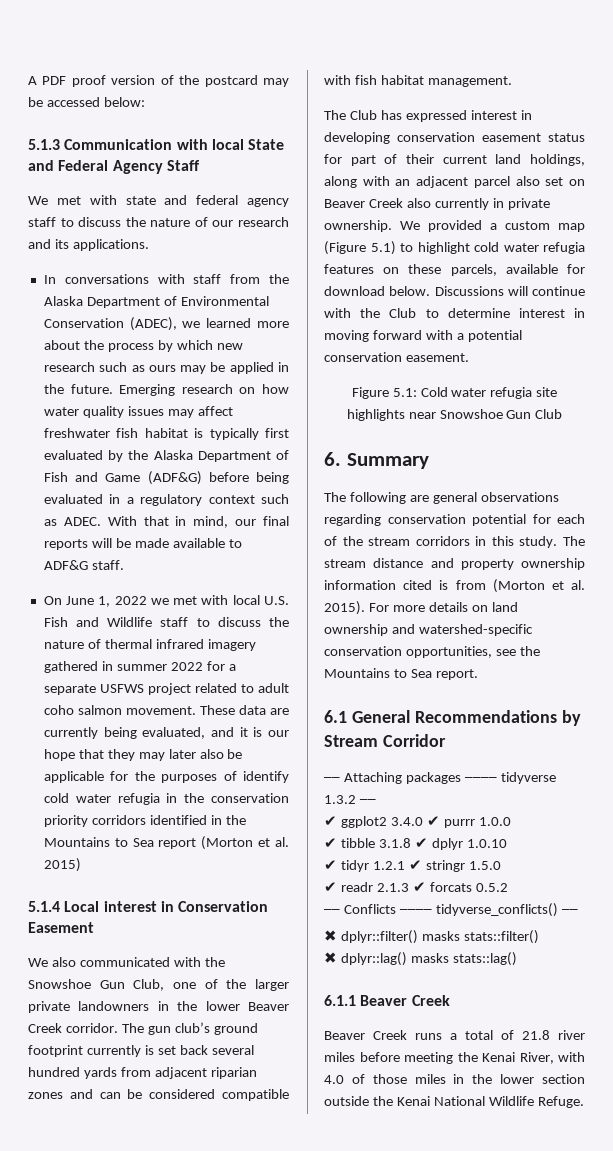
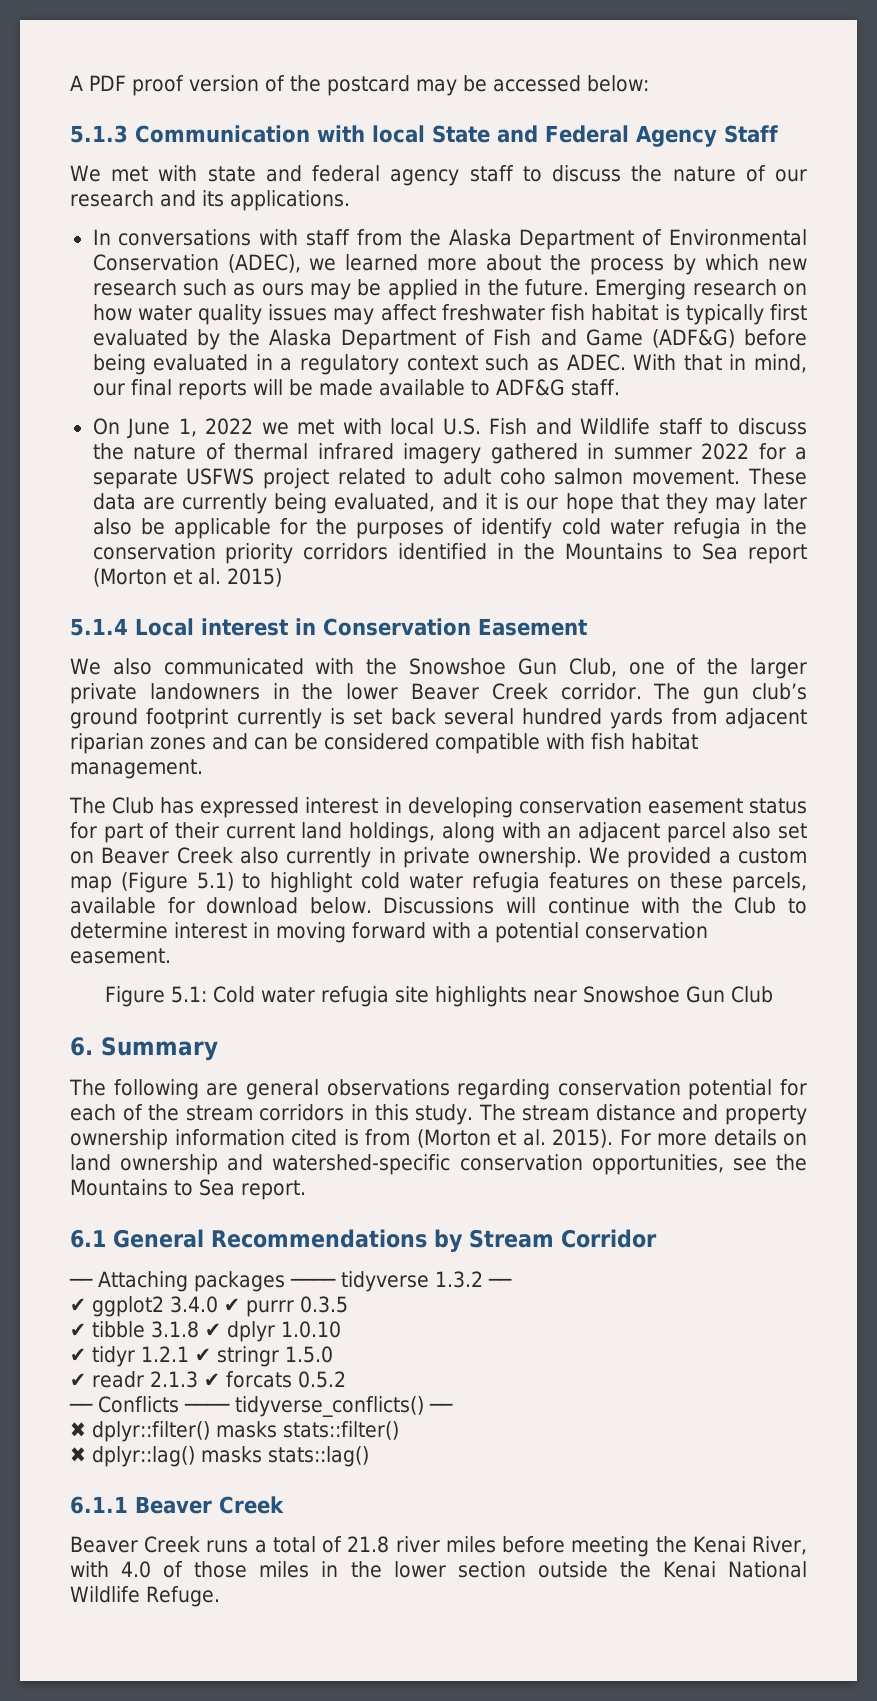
- ✔ ggplot2 3.4.0 ✔ purrr 1.0.0
+ ✔ ggplot2 3.4.0 ✔ purrr 0.3.5

